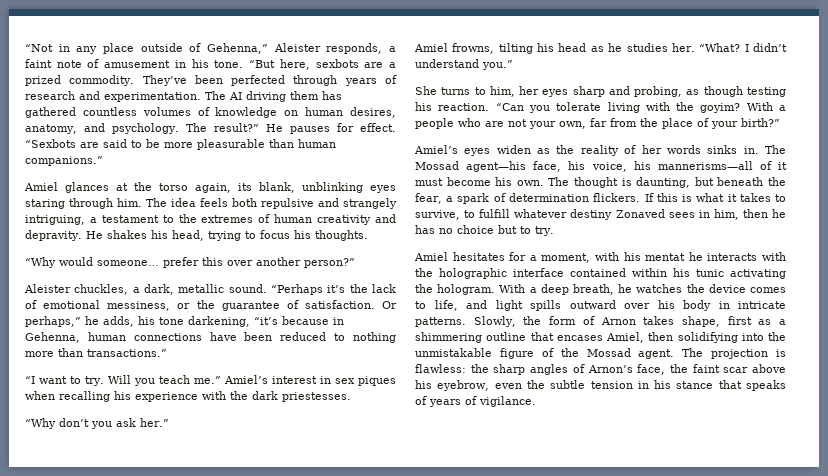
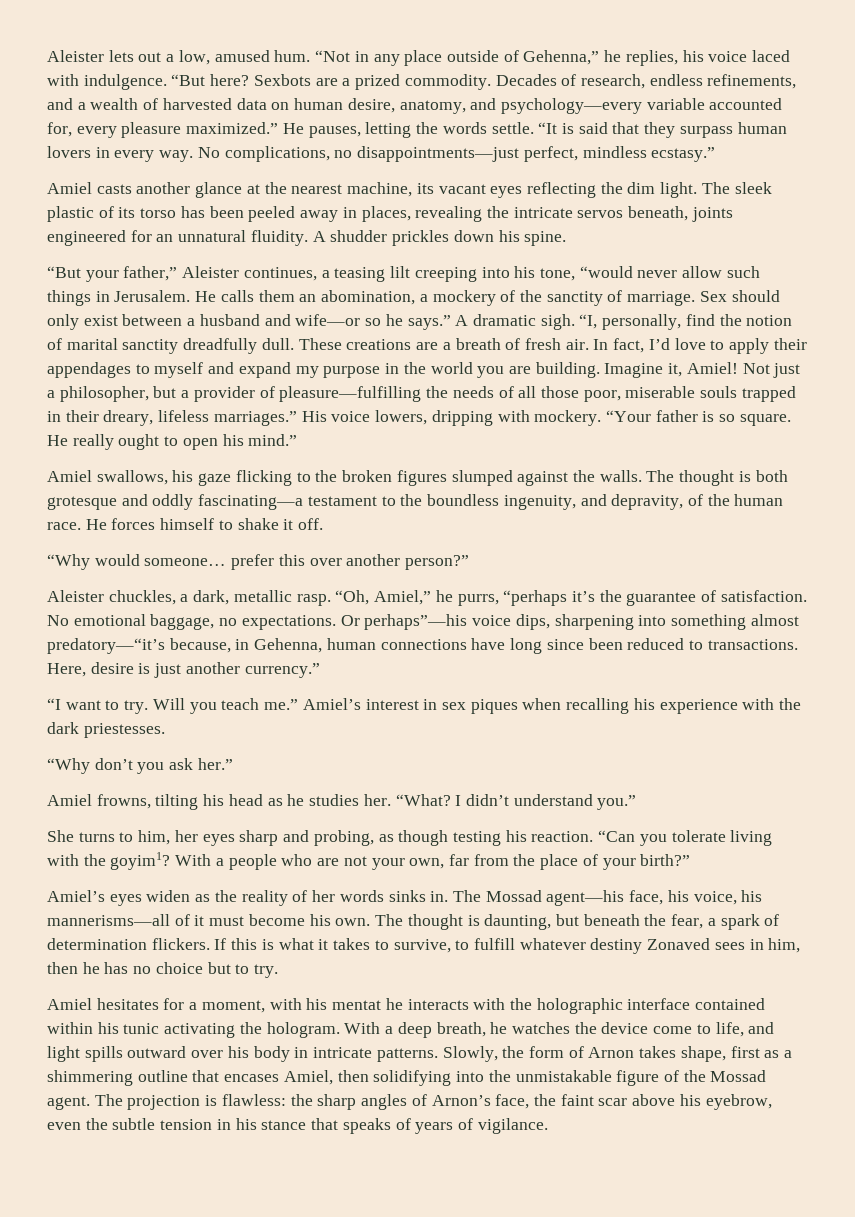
+ Aleister lets out a low, amused hum.
- “Not in any place outside of Gehenna,” Aleister responds, a faint note of amusement in his tone. “But here, sexbots are a prized commodity. They’ve been perfected through years of research and experimentation. The AI driving them has gathered countless volumes of knowledge on human desires, anatomy, and psychology. The result?” He pauses for effect. “Sexbots are said to be more pleasurable than human companions.”
- Amiel glances at the torso again, its blank, unblinking eyes staring through him. The idea feels both repulsive and strangely intriguing, a testament to the extremes of human creativity and depravity. He shakes his head, trying to focus his thoughts.
+ “Not in any place outside of Gehenna,” he replies, his voice laced with indulgence. “But here? Sexbots are a prized commodity. Decades of research, endless refinements, and a wealth of harvested data on human desire, anatomy, and psychology—every variable accounted for, every pleasure maximized.” He pauses, letting the words settle. “It is said that they surpass human lovers in every way. No complications, no disappointments—just perfect, mindless ecstasy.”
+ Amiel casts another glance at the nearest machine, its vacant eyes reflecting the dim light. The sleek plastic of its torso has been peeled away in places, revealing the intricate servos beneath, joints engineered for an unnatural fluidity. A shudder prickles down his spine.
+ “But your father,” Aleister continues, a teasing lilt creeping into his tone, “would never allow such things in Jerusalem. He calls them an abomination, a mockery of the sanctity of marriage. Sex should only exist between a husband and wife—or so he says.” A dramatic sigh. “I, personally, find the notion of marital sanctity dreadfully dull. These creations are a breath of fresh air. In fact, I’d love to apply their appendages to myself and expand my purpose in the world you are building. Imagine it, Amiel! Not just a philosopher, but a provider of pleasure—fulfilling the needs of all those poor, miserable souls trapped in their dreary, lifeless marriages.” His voice lowers, dripping with mockery. “Your father is so square. He really ought to open his mind.”
+ Amiel swallows, his gaze flicking to the broken figures slumped against the walls. The thought is both grotesque and oddly fascinating—a testament to the boundless ingenuity, and depravity, of the human race. He forces himself to shake it off.
- Aleister chuckles, a dark, metallic sound. “Perhaps it’s the lack of emotional messiness, or the guarantee of satisfaction. Or perhaps,” he adds, his tone darkening, “it’s because in Gehenna, human connections have been reduced to nothing more than transactions.”
+ Aleister chuckles, a dark, metallic rasp. “Oh, Amiel,” he purrs, “perhaps it’s the guarantee of satisfaction. No emotional baggage, no expectations. Or perhaps”—his voice dips, sharpening into something almost predatory—“it’s because, in Gehenna, human connections have long since been reduced to transactions. Here, desire is just another currency.”
- “Can you tolerate living with the goyim?
+ “Can you tolerate living with the goyim1?
- With a deep breath, he watches the device comes to life, and light spills outward over his body in intricate patterns.
+ With a deep breath, he watches the device come to life, and light spills outward over his body in intricate patterns.

